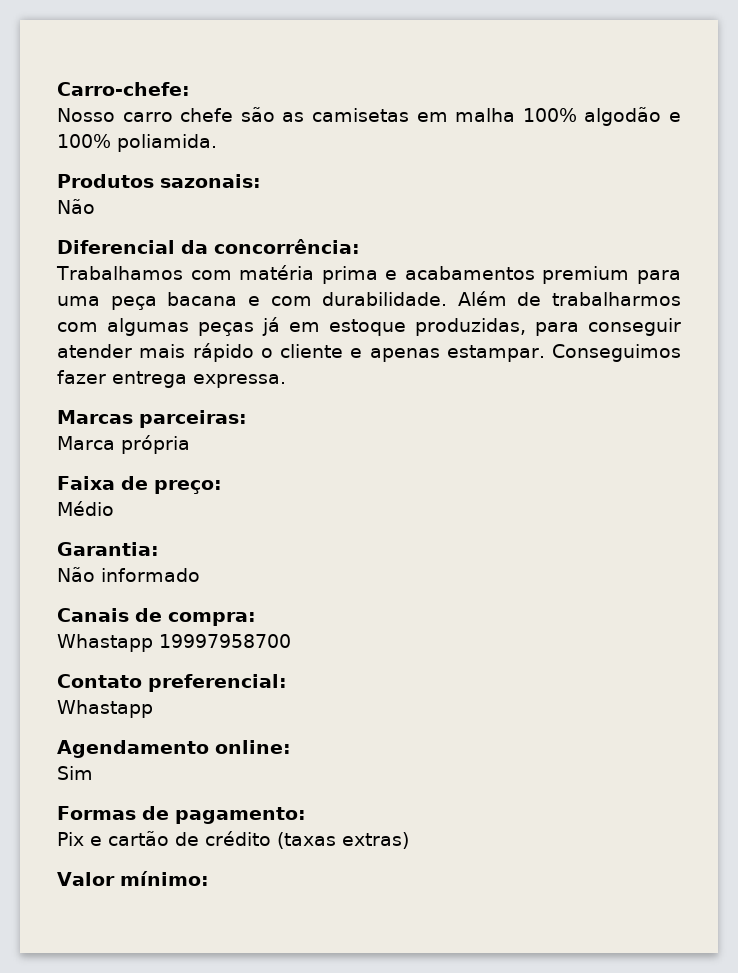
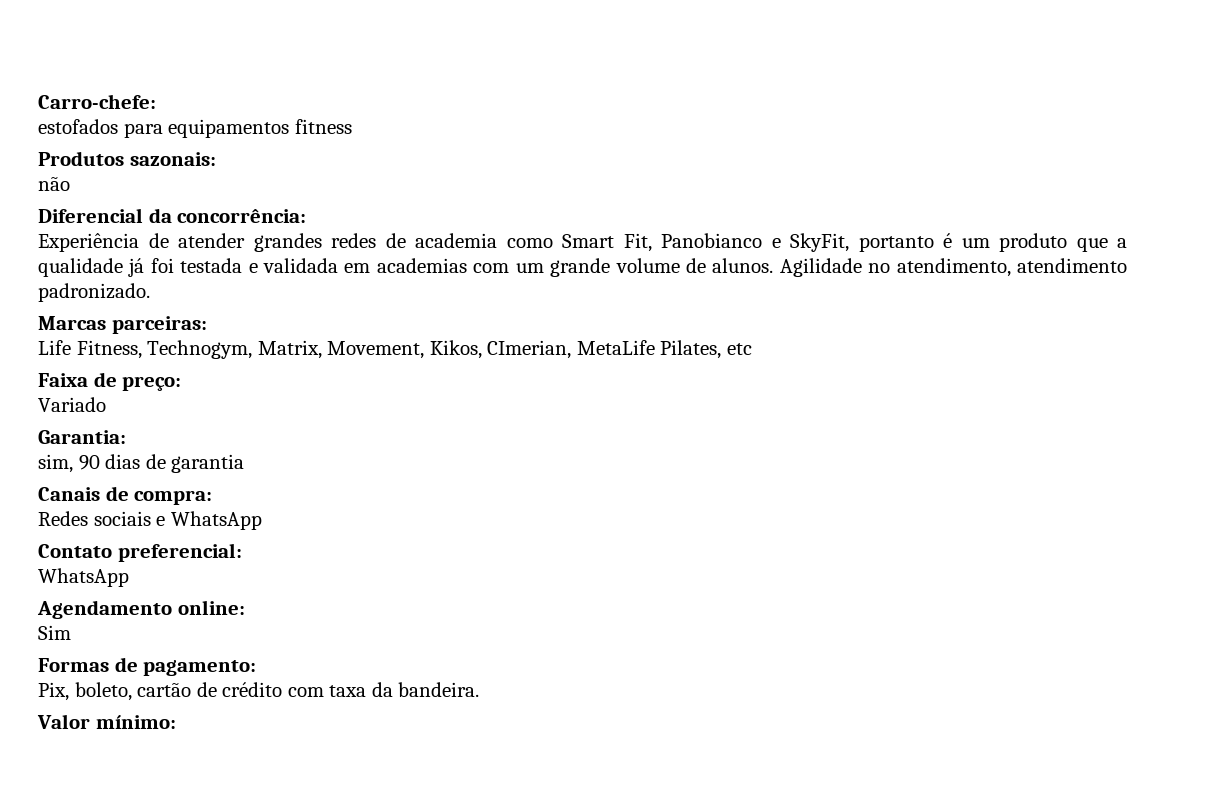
- Nosso carro chefe são as camisetas em malha 100% algodão e 100% poliamida.
+ estofados para equipamentos fitness
  Produtos sazonais:
- Não
+ não
- Trabalhamos com matéria prima e acabamentos premium para uma peça bacana e com durabilidade. Além de trabalharmos com algumas peças já em estoque produzidas, para conseguir atender mais rápido o cliente e apenas estampar. Conseguimos fazer entrega expressa.
+ Experiência de atender grandes redes de academia como Smart Fit, Panobianco e SkyFit, portanto é um produto que a qualidade já foi testada e validada em academias com um grande volume de alunos. Agilidade no atendimento, atendimento padronizado.
  Marcas parceiras:
- Marca própria
+ Life Fitness, Technogym, Matrix, Movement, Kikos, CImerian, MetaLife Pilates, etc
- Médio
+ Variado
- Não informado
+ sim, 90 dias de garantia
- Whastapp 19997958700
+ Redes sociais e WhatsApp
  Contato preferencial:
- Whastapp
+ WhatsApp
- Pix e cartão de crédito (taxas extras)
+ Pix, boleto, cartão de crédito com taxa da bandeira.

